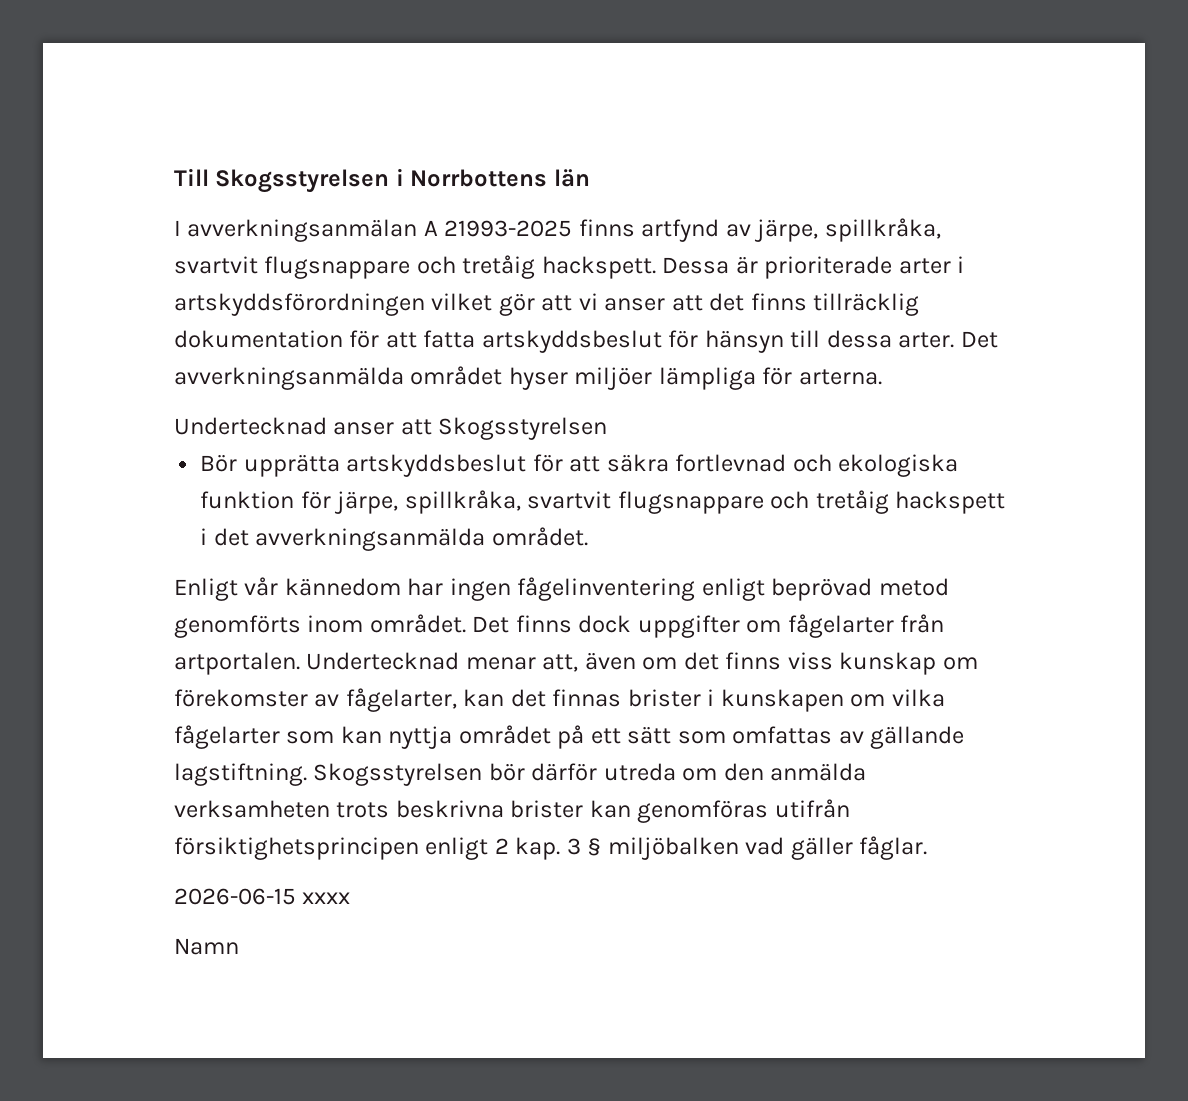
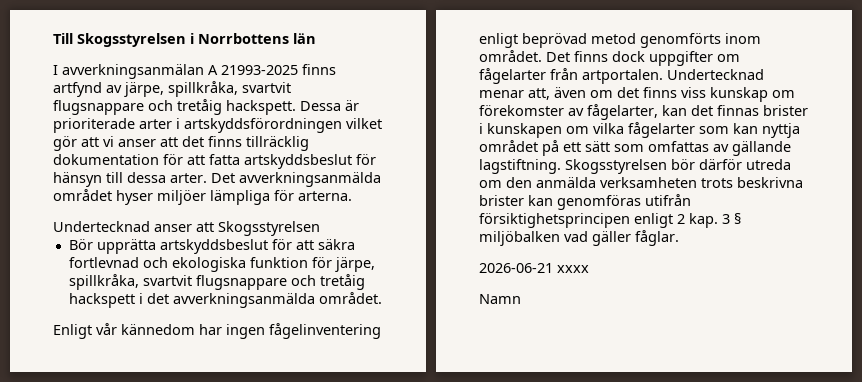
- 2026-06-15 xxxx
+ 2026-06-21 xxxx

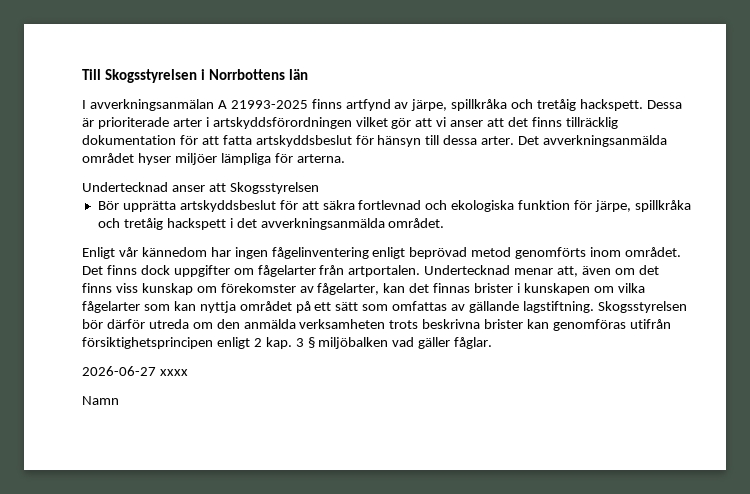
- I avverkningsanmälan A 21993-2025 finns artfynd av järpe, spillkråka, svartvit flugsnappare och tretåig hackspett.
+ I avverkningsanmälan A 21993-2025 finns artfynd av järpe, spillkråka och tretåig hackspett.
- Bör upprätta artskyddsbeslut för att säkra fortlevnad och ekologiska funktion för järpe, spillkråka, svartvit flugsnappare och tretåig hackspett i det avverkningsanmälda området.
+ Bör upprätta artskyddsbeslut för att säkra fortlevnad och ekologiska funktion för järpe, spillkråka och tretåig hackspett i det avverkningsanmälda området.
- 2026-06-21 xxxx
+ 2026-06-27 xxxx

